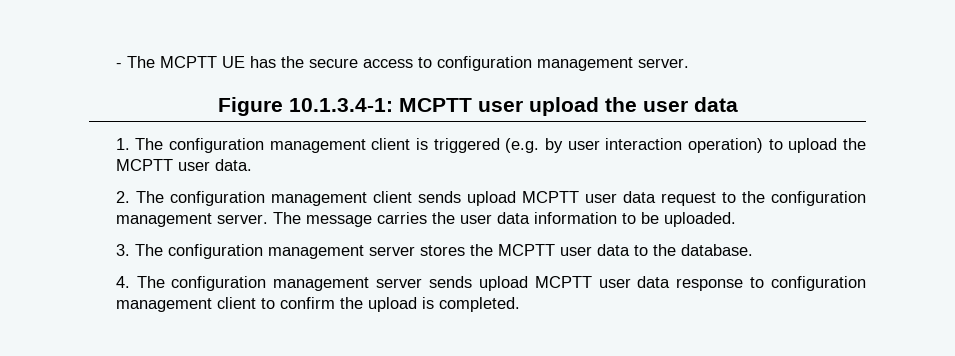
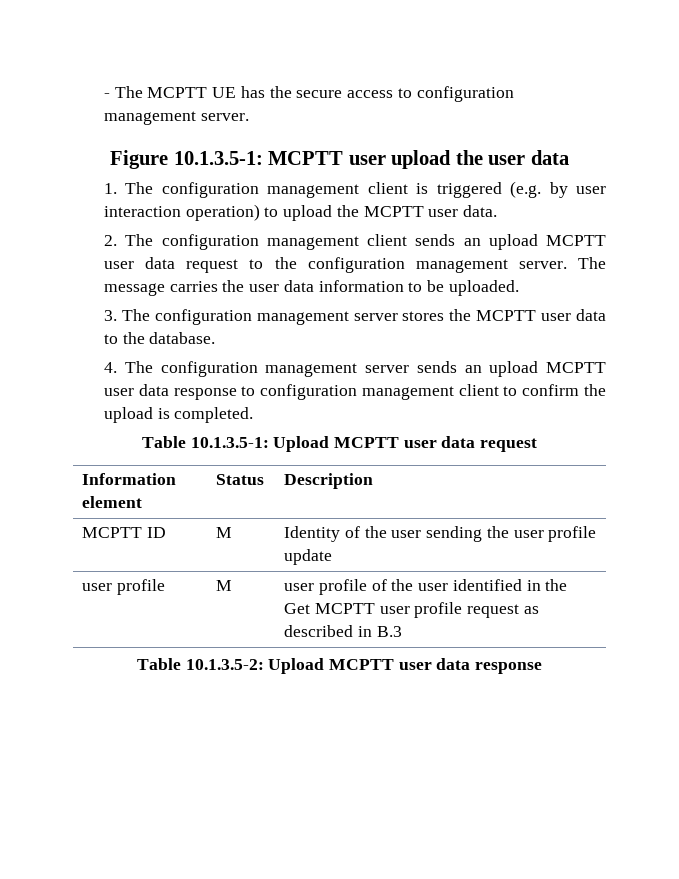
- Figure 10.1.3.4-1: MCPTT user upload the user data
+ Figure 10.1.3.5-1: MCPTT user upload the user data
- 2. The configuration management client sends upload MCPTT user data request to the configuration management server.
+ 2. The configuration management client sends an upload MCPTT user data request to the configuration management server.
- 4. The configuration management server sends upload MCPTT user data response to configuration management client to confirm the upload is completed.
+ 4. The configuration management server sends an upload MCPTT user data response to configuration management client to confirm the upload is completed.
+ Table 10.1.3.5-1: Upload MCPTT user data request
+ Information element | Status | Description
+ MCPTT ID | M | Identity of the user sending the user profile update
+ user profile | M | user profile of the user identified in the Get MCPTT user profile request as described in B.3
+ Table 10.1.3.5-2: Upload MCPTT user data response

